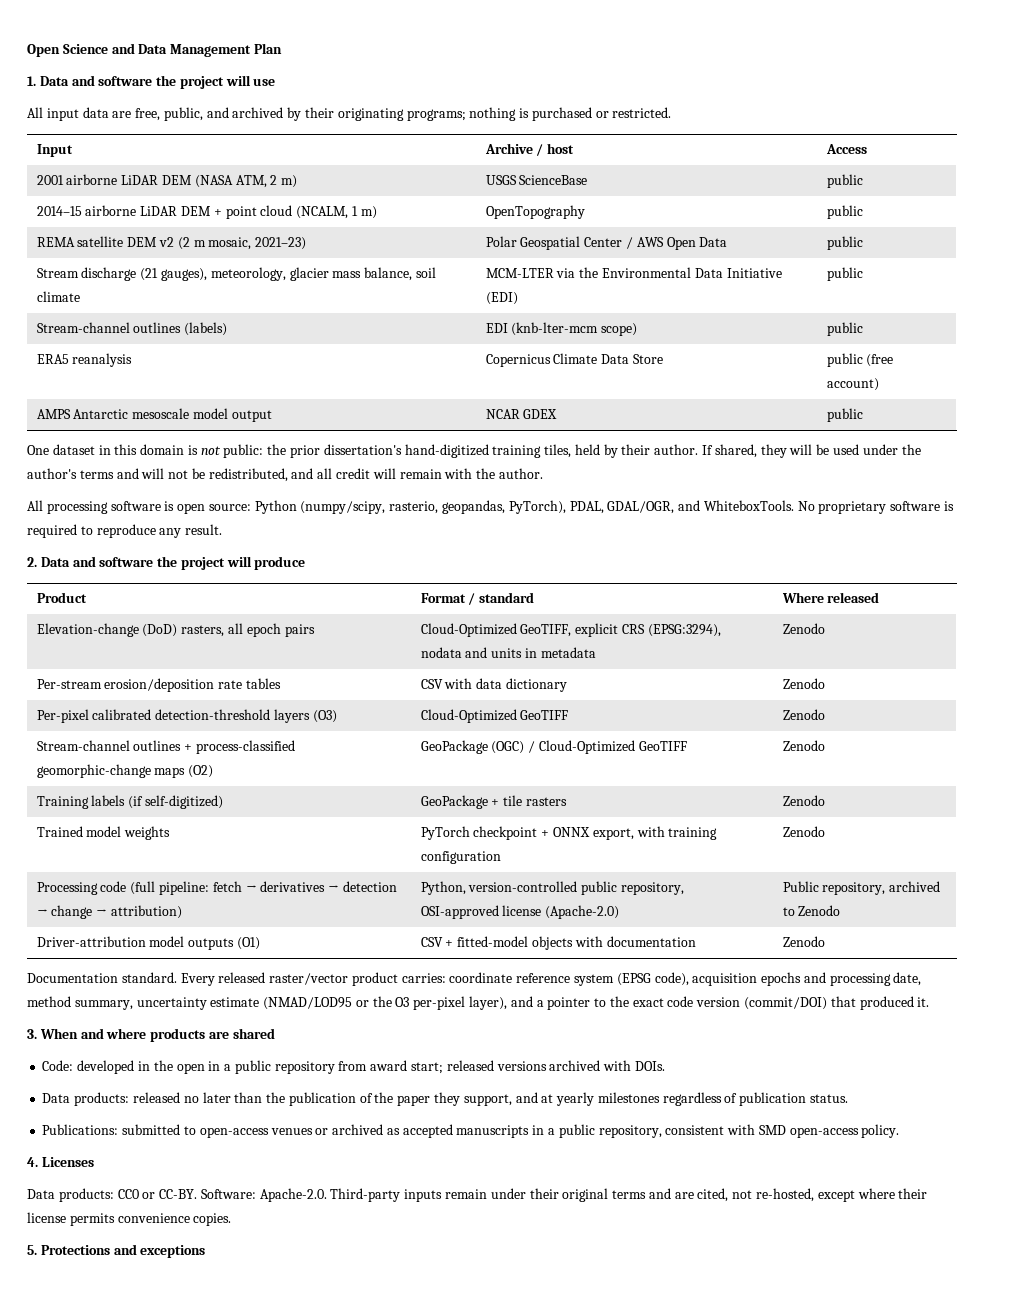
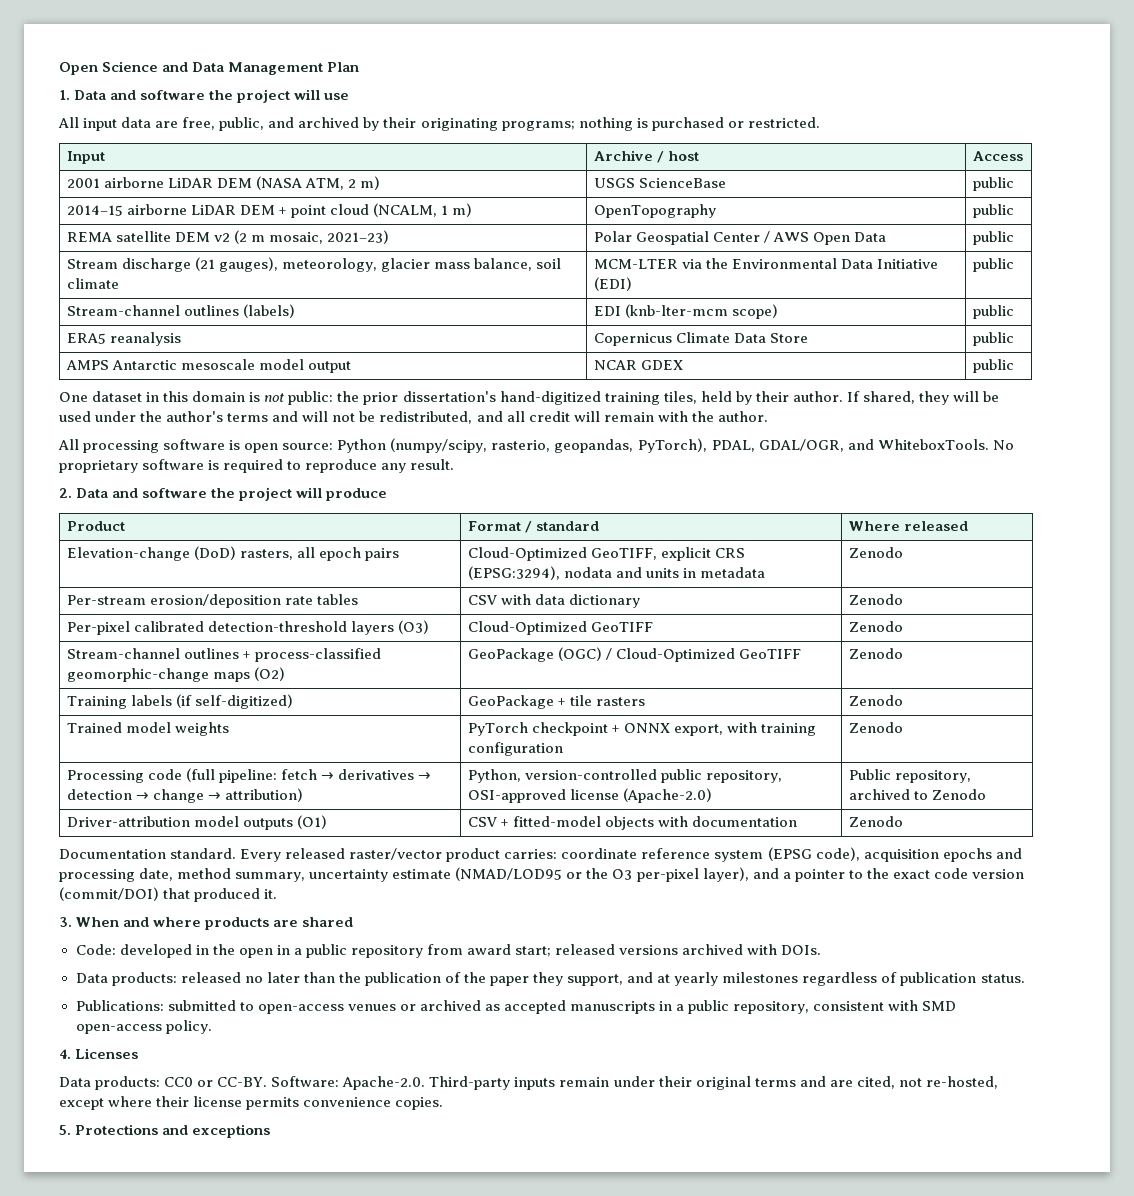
- ERA5 reanalysis | Copernicus Climate Data Store | public (free account)
+ ERA5 reanalysis | Copernicus Climate Data Store | public

